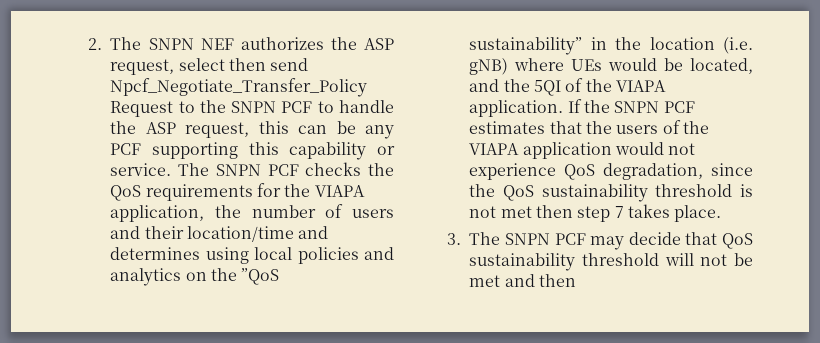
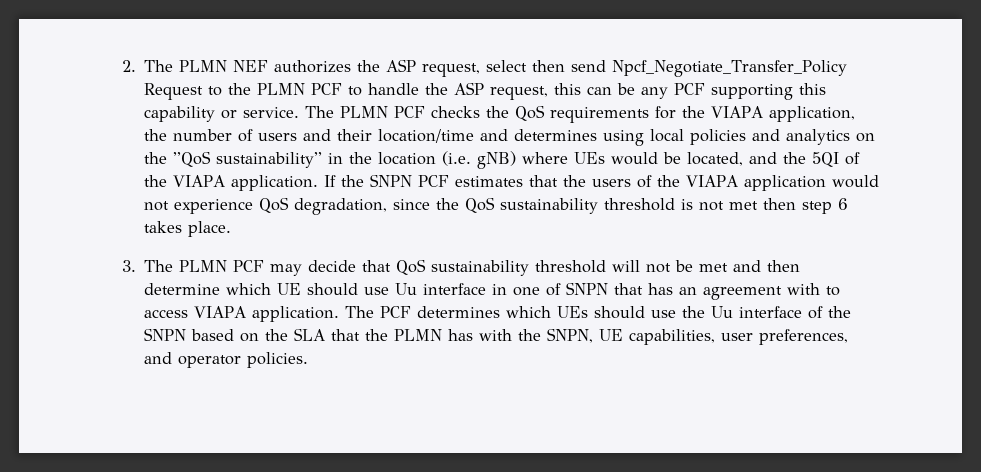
- 2. The SNPN NEF authorizes the ASP request, select then send Npcf_Negotiate_Transfer_Policy Request to the SNPN PCF to handle the ASP request, this can be any PCF supporting this capability or service.
+ 2. The PLMN NEF authorizes the ASP request, select then send Npcf_Negotiate_Transfer_Policy Request to the PLMN PCF to handle the ASP request, this can be any PCF supporting this capability or service.
- The SNPN PCF checks the QoS requirements for the VIAPA application, the number of users and their location/time and determines using local policies and analytics on the ”QoS sustainability” in the location (i.e. gNB) where UEs would be located, and the 5QI of the VIAPA application.
+ The PLMN PCF checks the QoS requirements for the VIAPA application, the number of users and their location/time and determines using local policies and analytics on the ”QoS sustainability” in the location (i.e. gNB) where UEs would be located, and the 5QI of the VIAPA application.
- If the SNPN PCF estimates that the users of the VIAPA application would not experience QoS degradation, since the QoS sustainability threshold is not met then step 7 takes place.
+ If the SNPN PCF estimates that the users of the VIAPA application would not experience QoS degradation, since the QoS sustainability threshold is not met then step 6 takes place.
- 3. The SNPN PCF may decide that QoS sustainability threshold will not be met and then
+ 3. The PLMN PCF may decide that QoS sustainability threshold will not be met and then determine which UE should use Uu interface in one of SNPN that has an agreement with to access VIAPA application. The PCF determines which UEs should use the Uu interface of the SNPN based on the SLA that the PLMN has with the SNPN, UE capabilities, user preferences, and operator policies.

